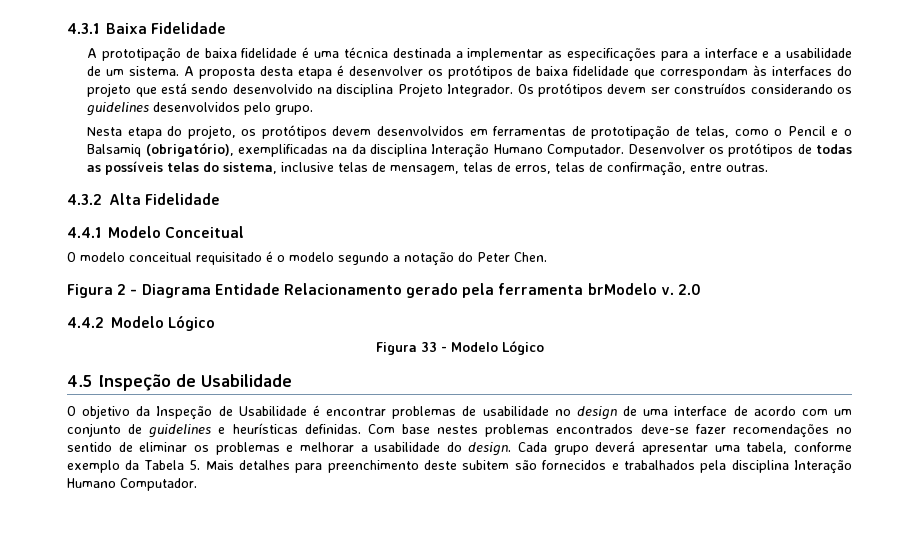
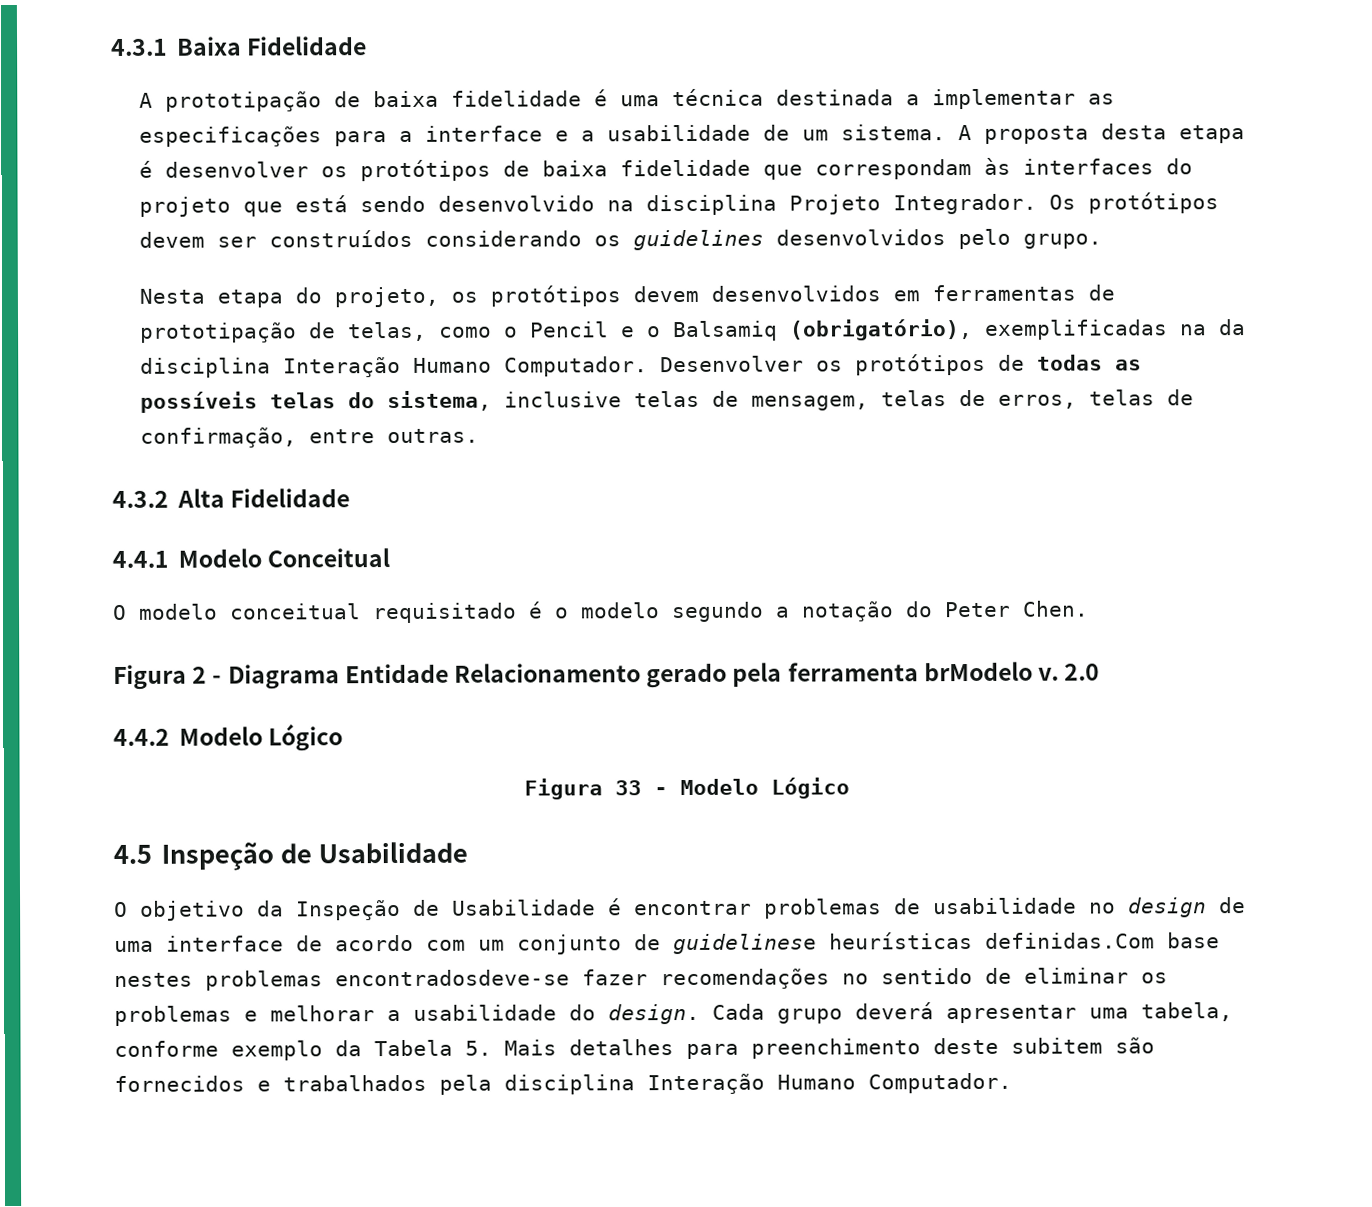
- O objetivo da Inspeção de Usabilidade é encontrar problemas de usabilidade no design de uma interface de acordo com um conjunto de guidelines e heurísticas definidas. Com base nestes problemas encontrados deve-se fazer recomendações no sentido de eliminar os problemas e melhorar a usabilidade do design.
+ O objetivo da Inspeção de Usabilidade é encontrar problemas de usabilidade no design de uma interface de acordo com um conjunto de guidelinese heurísticas definidas.Com base nestes problemas encontradosdeve-se fazer recomendações no sentido de eliminar os problemas e melhorar a usabilidade do design.

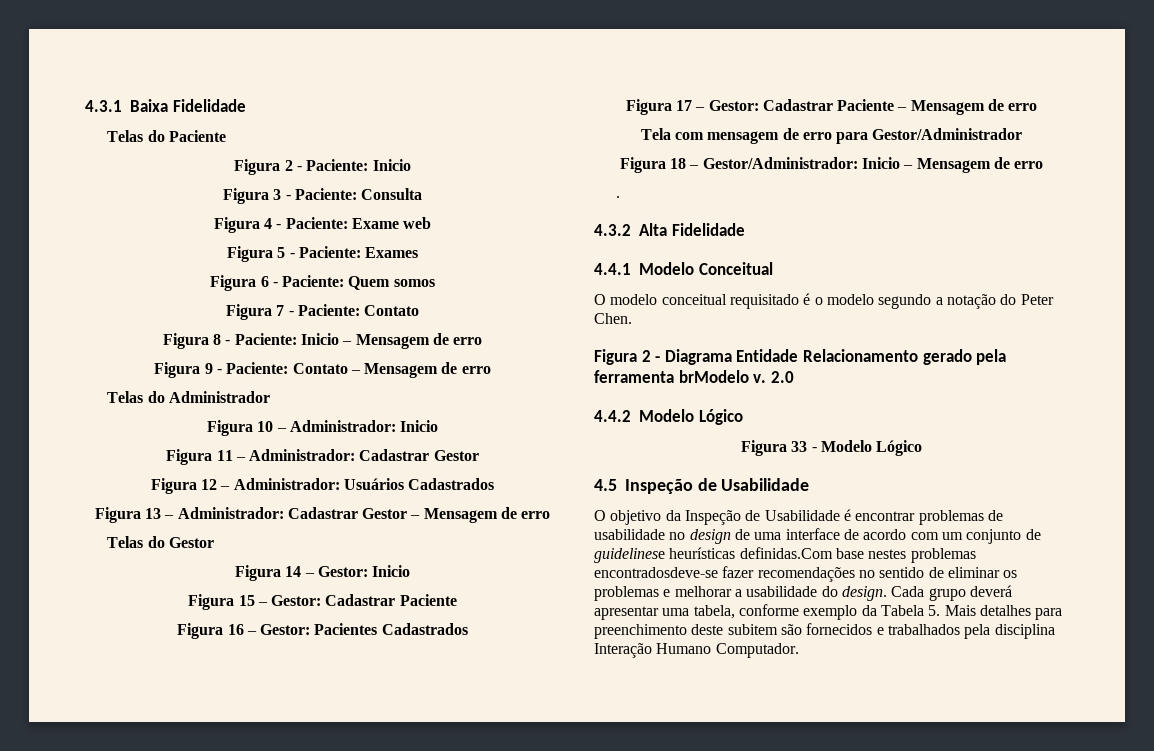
- A prototipação de baixa fidelidade é uma técnica destinada a implementar as especificações para a interface e a usabilidade de um sistema. A proposta desta etapa é desenvolver os protótipos de baixa fidelidade que correspondam às interfaces do projeto que está sendo desenvolvido na disciplina Projeto Integrador. Os protótipos devem ser construídos considerando os guidelines desenvolvidos pelo grupo.
- Nesta etapa do projeto, os protótipos devem desenvolvidos em ferramentas de prototipação de telas, como o Pencil e o Balsamiq (obrigatório), exemplificadas na da disciplina Interação Humano Computador. Desenvolver os protótipos de todas as possíveis telas do sistema, inclusive telas de mensagem, telas de erros, telas de confirmação, entre outras.
+ Telas do Paciente
+ Figura 2 - Paciente: Inicio
+ Figura 3 - Paciente: Consulta
+ Figura 4 - Paciente: Exame web
+ Figura 5 - Paciente: Exames
+ Figura 6 - Paciente: Quem somos
+ Figura 7 - Paciente: Contato
+ Figura 8 - Paciente: Inicio – Mensagem de erro
+ Figura 9 - Paciente: Contato – Mensagem de erro
+ Telas do Administrador
+ Figura 10 – Administrador: Inicio
+ Figura 11 – Administrador: Cadastrar Gestor
+ Figura 12 – Administrador: Usuários Cadastrados
+ Figura 13 – Administrador: Cadastrar Gestor – Mensagem de erro
+ Telas do Gestor
+ Figura 14 – Gestor: Inicio
+ Figura 15 – Gestor: Cadastrar Paciente
+ Figura 16 – Gestor: Pacientes Cadastrados
+ Figura 17 – Gestor: Cadastrar Paciente – Mensagem de erro
+ Tela com mensagem de erro para Gestor/Administrador
+ Figura 18 – Gestor/Administrador: Inicio – Mensagem de erro
+ .

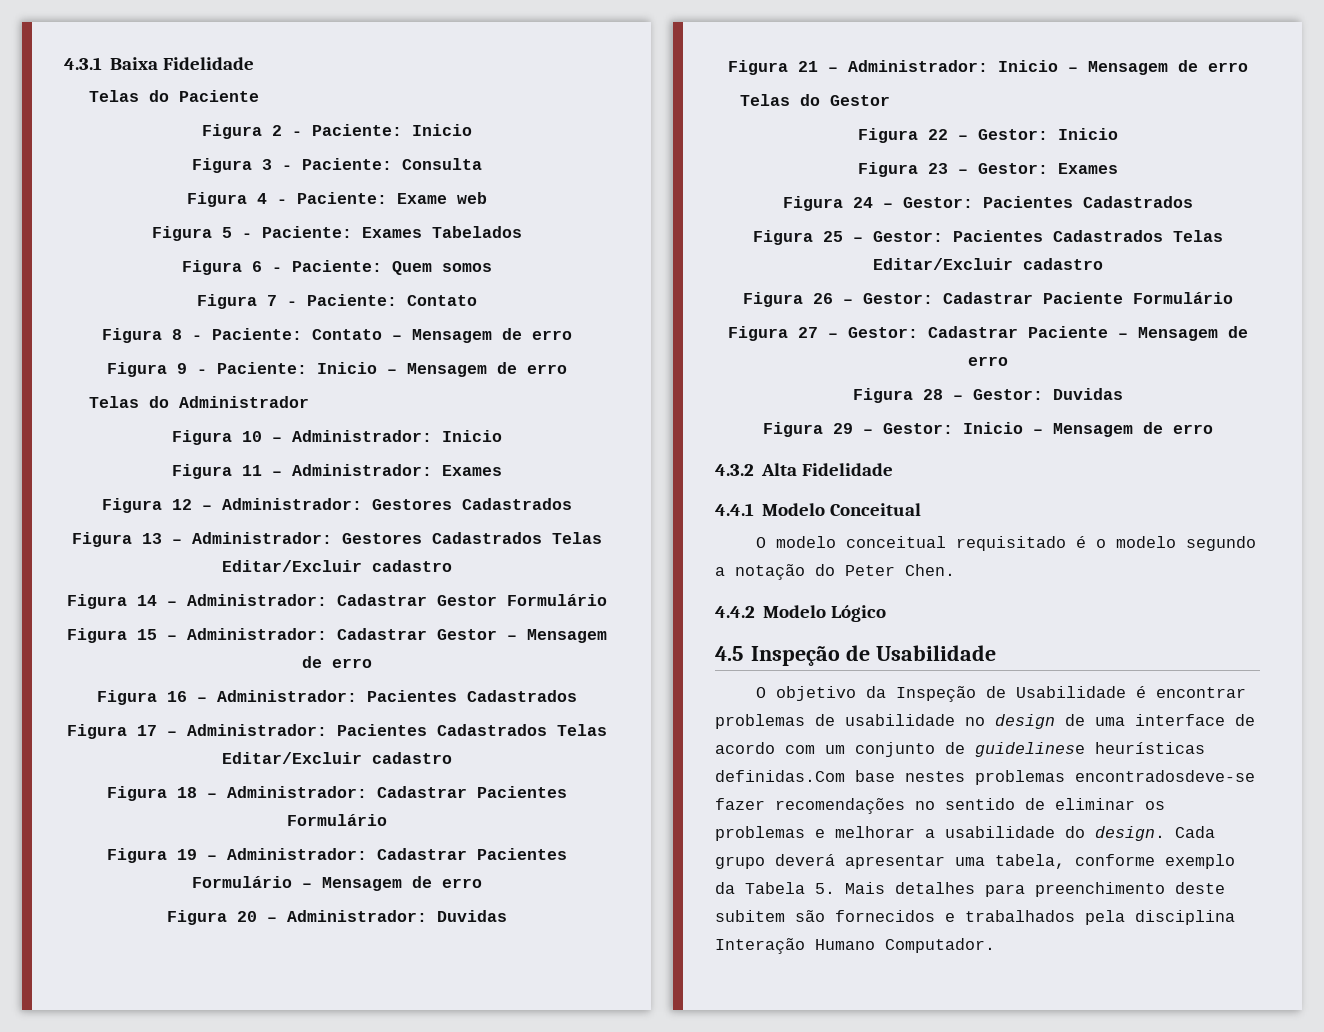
- Figura 5 - Paciente: Exames
+ Figura 5 - Paciente: Exames Tabelados
- Figura 8 - Paciente: Inicio – Mensagem de erro
+ Figura 8 - Paciente: Contato – Mensagem de erro
- Figura 9 - Paciente: Contato – Mensagem de erro
+ Figura 9 - Paciente: Inicio – Mensagem de erro
- Figura 11 – Administrador: Cadastrar Gestor
+ Figura 11 – Administrador: Exames
- Figura 12 – Administrador: Usuários Cadastrados
+ Figura 12 – Administrador: Gestores Cadastrados
- Figura 13 – Administrador: Cadastrar Gestor – Mensagem de erro
+ Figura 13 – Administrador: Gestores Cadastrados Telas Editar/Excluir cadastro
+ Figura 14 – Administrador: Cadastrar Gestor Formulário
+ Figura 15 – Administrador: Cadastrar Gestor – Mensagem de erro
+ Figura 16 – Administrador: Pacientes Cadastrados
+ Figura 17 – Administrador: Pacientes Cadastrados Telas Editar/Excluir cadastro
+ Figura 18 – Administrador: Cadastrar Pacientes Formulário
+ Figura 19 – Administrador: Cadastrar Pacientes Formulário – Mensagem de erro
+ Figura 20 – Administrador: Duvidas
+ Figura 21 – Administrador: Inicio – Mensagem de erro
- Figura 14 – Gestor: Inicio
+ Figura 22 – Gestor: Inicio
- Figura 15 – Gestor: Cadastrar Paciente
- Figura 16 – Gestor: Pacientes Cadastrados
+ Figura 23 – Gestor: Exames
+ Figura 24 – Gestor: Pacientes Cadastrados
- Figura 17 – Gestor: Cadastrar Paciente – Mensagem de erro
+ Figura 25 – Gestor: Pacientes Cadastrados Telas Editar/Excluir cadastro
+ Figura 26 – Gestor: Cadastrar Paciente Formulário
+ Figura 27 – Gestor: Cadastrar Paciente – Mensagem de erro
- Tela com mensagem de erro para Gestor/Administrador
- Figura 18 – Gestor/Administrador: Inicio – Mensagem de erro
- .
+ Figura 28 – Gestor: Duvidas
+ Figura 29 – Gestor: Inicio – Mensagem de erro
- Figura 2 - Diagrama Entidade Relacionamento gerado pela ferramenta brModelo v. 2.0
  4.4.2 Modelo Lógico
- Figura 33 - Modelo Lógico

